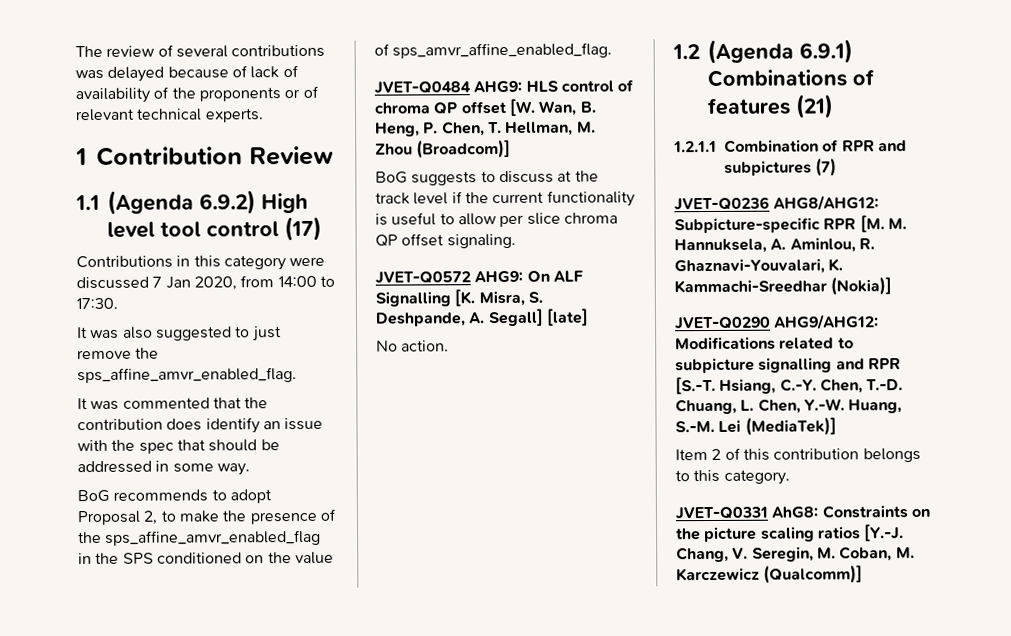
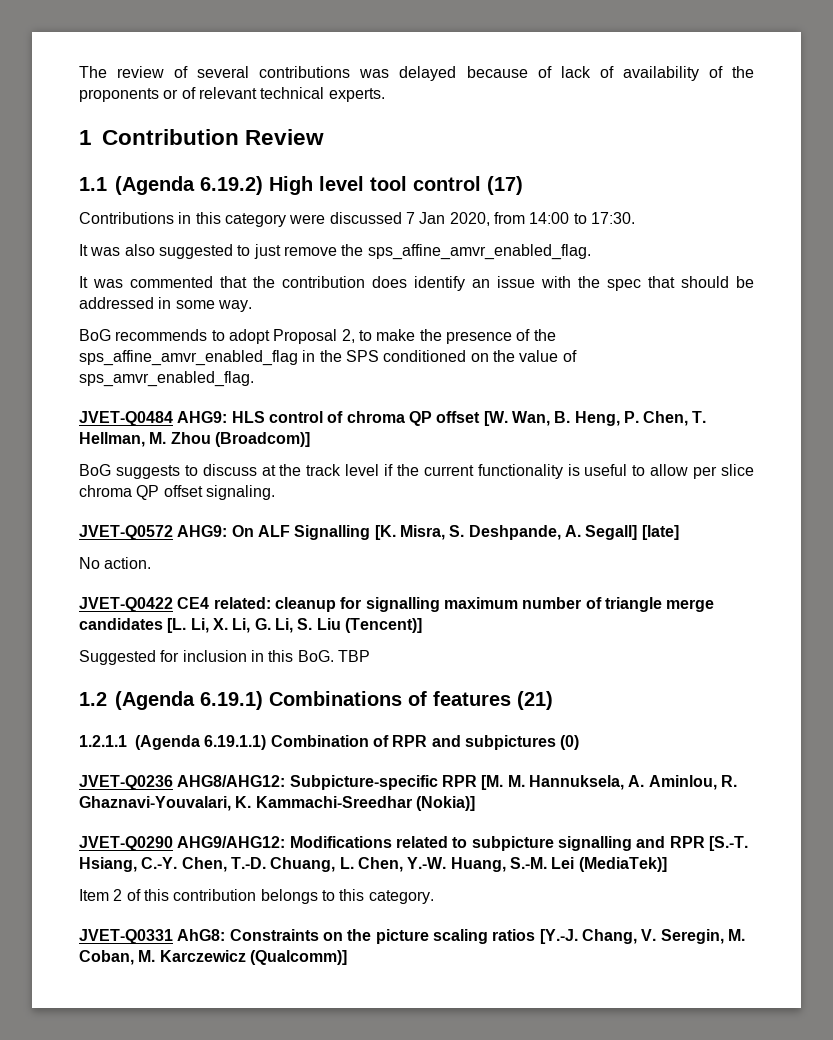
- 1.1 (Agenda 6.9.2) High level tool control (17)
+ 1.1 (Agenda 6.19.2) High level tool control (17)
- BoG recommends to adopt Proposal 2, to make the presence of the sps_affine_amvr_enabled_flag in the SPS conditioned on the value of sps_amvr_affine_enabled_flag.
+ BoG recommends to adopt Proposal 2, to make the presence of the sps_affine_amvr_enabled_flag in the SPS conditioned on the value of sps_amvr_enabled_flag.
+ JVET-Q0422 CE4 related: cleanup for signalling maximum number of triangle merge candidates [L. Li, X. Li, G. Li, S. Liu (Tencent)]
+ Suggested for inclusion in this BoG. TBP
- 1.2 (Agenda 6.9.1) Combinations of features (21)
+ 1.2 (Agenda 6.19.1) Combinations of features (21)
- 1.2.1.1 Combination of RPR and subpictures (7)
+ 1.2.1.1 (Agenda 6.19.1.1) Combination of RPR and subpictures (0)

